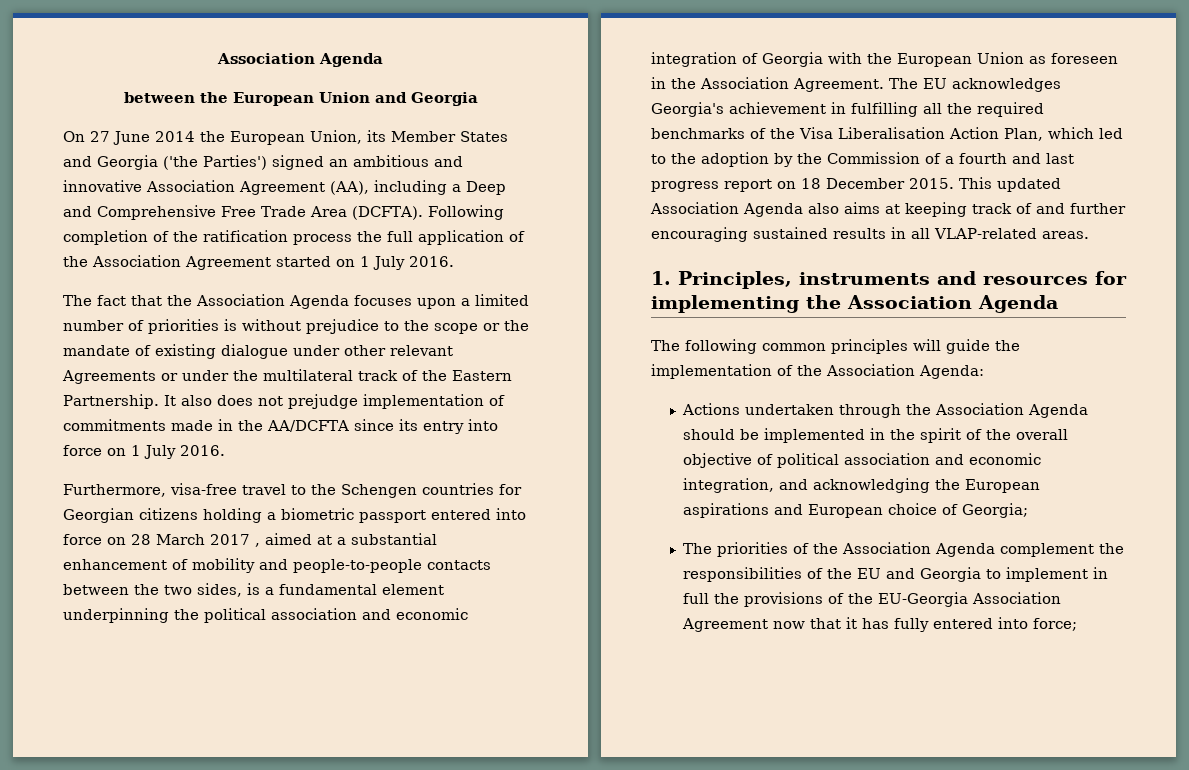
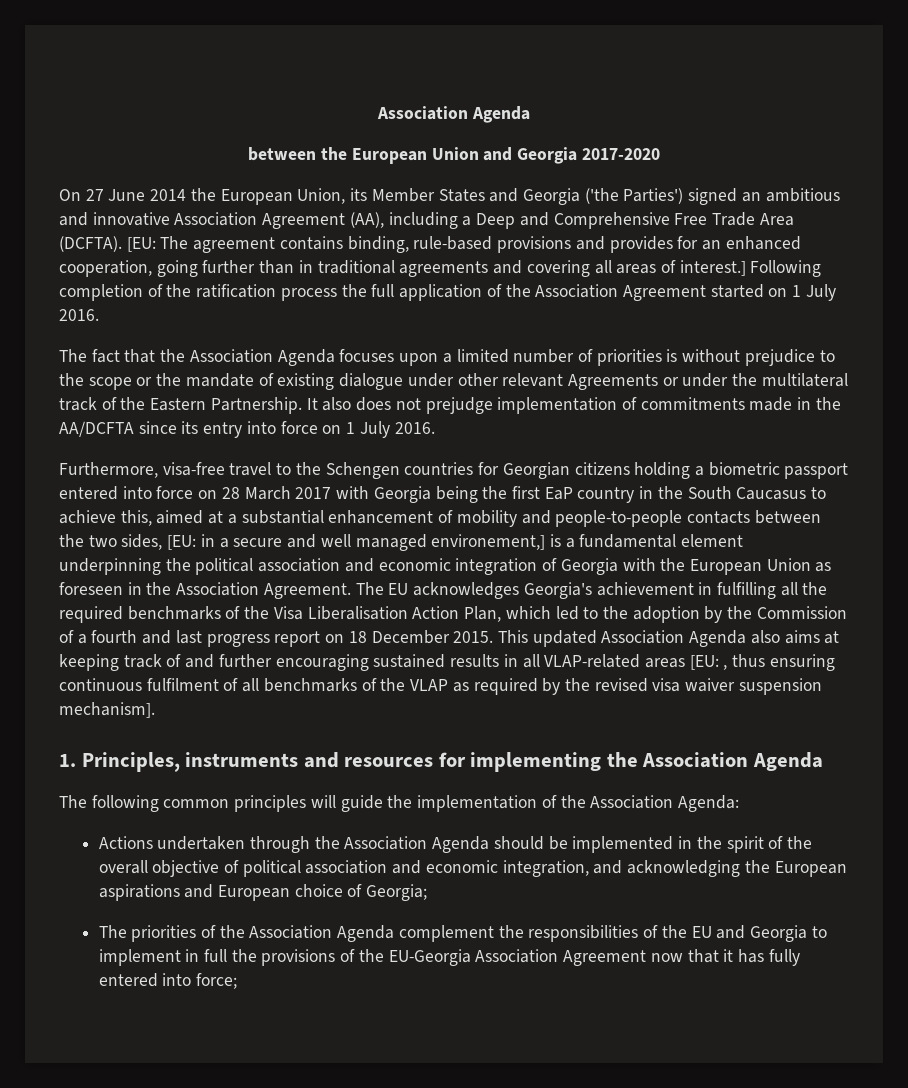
- between the European Union and Georgia
+ between the European Union and Georgia 2017-2020
+ [EU: The agreement contains binding, rule-based provisions and provides for an enhanced cooperation, going further than in traditional agreements and covering all areas of interest.]
- Furthermore, visa-free travel to the Schengen countries for Georgian citizens holding a biometric passport entered into force on 28 March 2017 , aimed at a substantial enhancement of mobility and people-to-people contacts between the two sides, is a fundamental element underpinning the political association and economic integration of Georgia with the European Union as foreseen in the Association Agreement.
+ Furthermore, visa-free travel to the Schengen countries for Georgian citizens holding a biometric passport entered into force on 28 March 2017 with Georgia being the first EaP country in the South Caucasus to achieve this, aimed at a substantial enhancement of mobility and people-to-people contacts between the two sides, [EU: in a secure and well managed environement,] is a fundamental element underpinning the political association and economic integration of Georgia with the European Union as foreseen in the Association Agreement.
- This updated Association Agenda also aims at keeping track of and further encouraging sustained results in all VLAP-related areas.
+ This updated Association Agenda also aims at keeping track of and further encouraging sustained results in all VLAP-related areas [EU: , thus ensuring continuous fulfilment of all benchmarks of the VLAP as required by the revised visa waiver suspension mechanism].

